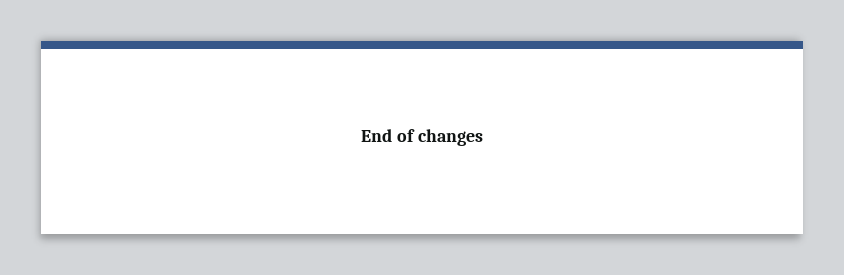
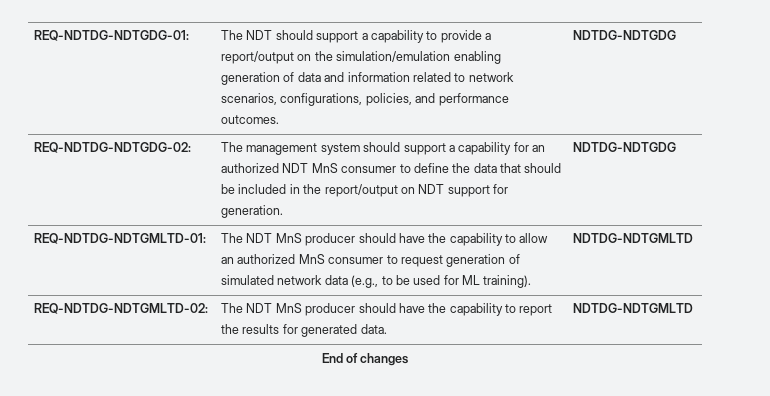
+ REQ-NDTDG-NDTGDG-01: | The NDT should support a capability to provide a report/output on the simulation/emulation enabling generation of data and information related to network scenarios, configurations, policies, and performance outcomes. | NDTDG-NDTGDG
+ REQ-NDTDG-NDTGDG-02: | The management system should support a capability for an authorized NDT MnS consumer to define the data that should be included in the report/output on NDT support for generation. | NDTDG-NDTGDG
+ REQ-NDTDG-NDTGMLTD-01: | The NDT MnS producer should have the capability to allow an authorized MnS consumer to request generation of simulated network data (e.g., to be used for ML training). | NDTDG-NDTGMLTD
+ REQ-NDTDG-NDTGMLTD-02: | The NDT MnS producer should have the capability to report the results for generated data. | NDTDG-NDTGMLTD

